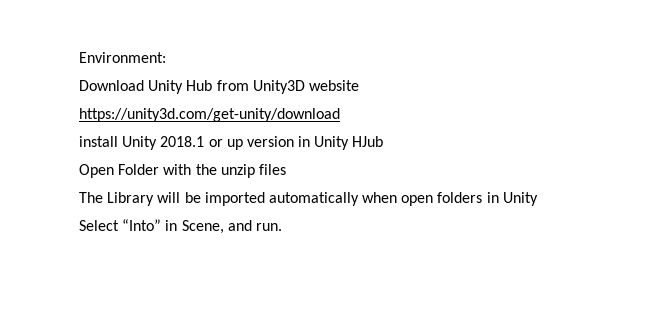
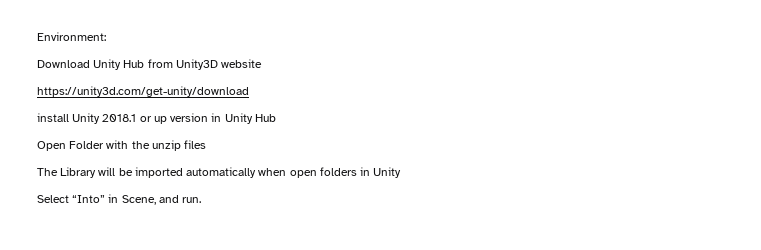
- install Unity 2018.1 or up version in Unity HJub
+ install Unity 2018.1 or up version in Unity Hub

